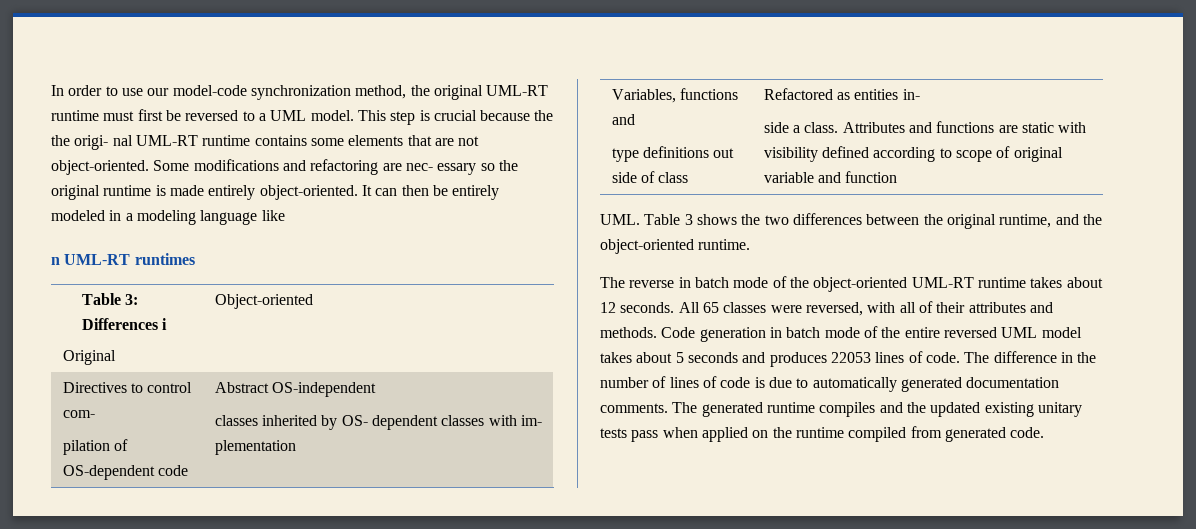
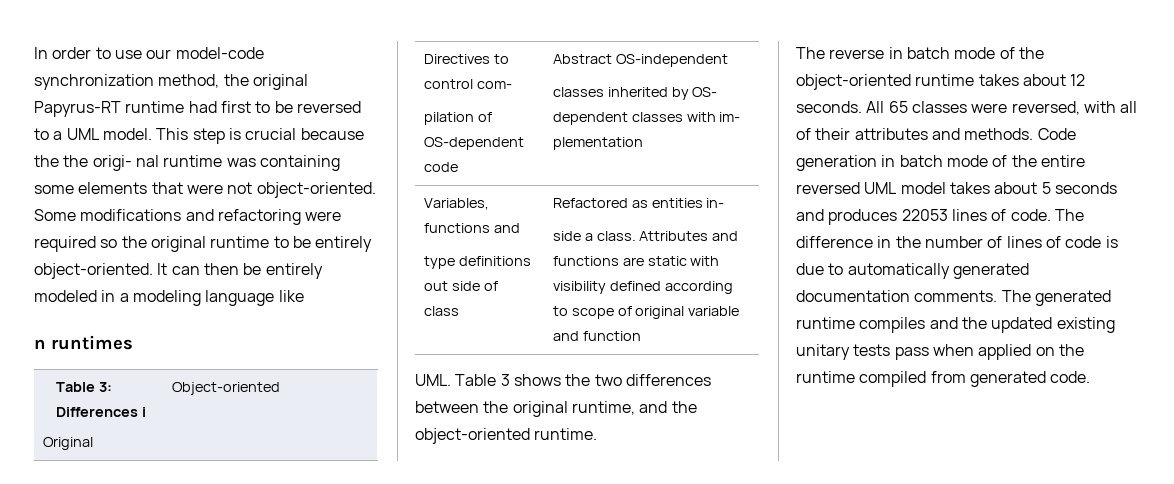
- In order to use our model-code synchronization method, the original UML-RT runtime must first be reversed to a UML model.
+ In order to use our model-code synchronization method, the original Papyrus-RT runtime had first to be reversed to a UML model.
- This step is crucial because the the origi- nal UML-RT runtime contains some elements that are not object-oriented.
+ This step is crucial because the the origi- nal runtime was containing some elements that were not object-oriented.
- Some modifications and refactoring are nec- essary so the original runtime is made entirely object-oriented.
+ Some modifications and refactoring were required so the original runtime to be entirely object-oriented.
- n UML-RT runtimes
+ n runtimes
- The reverse in batch mode of the object-oriented UML-RT runtime takes about 12 seconds.
+ The reverse in batch mode of the object-oriented runtime takes about 12 seconds.

